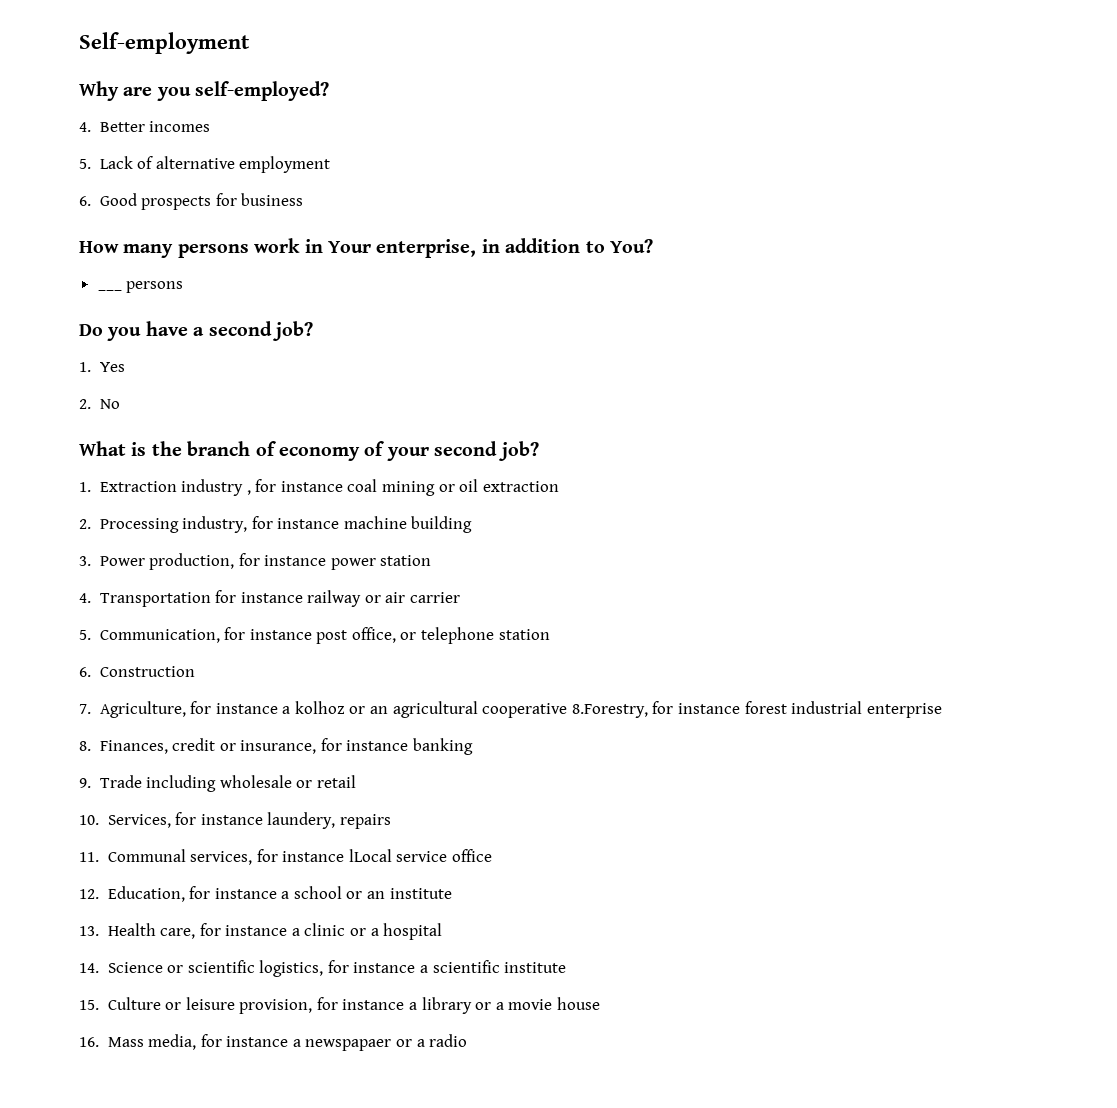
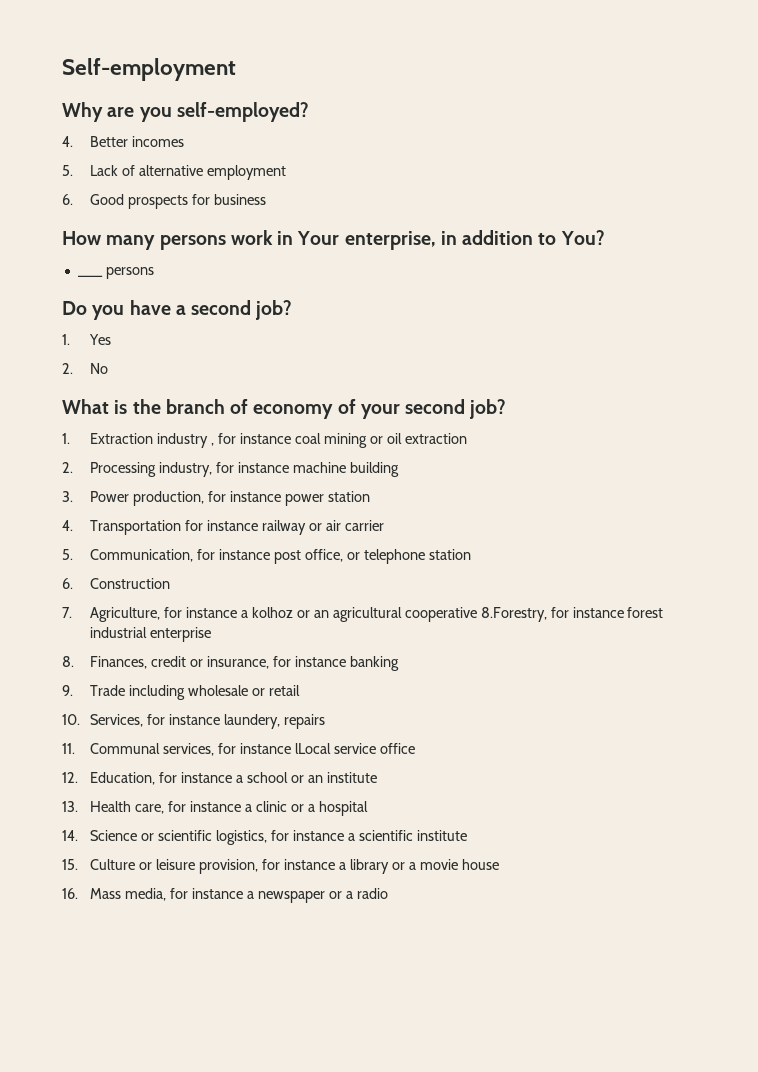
- 16. Mass media, for instance a newspapaer or a radio
+ 16. Mass media, for instance a newspaper or a radio

